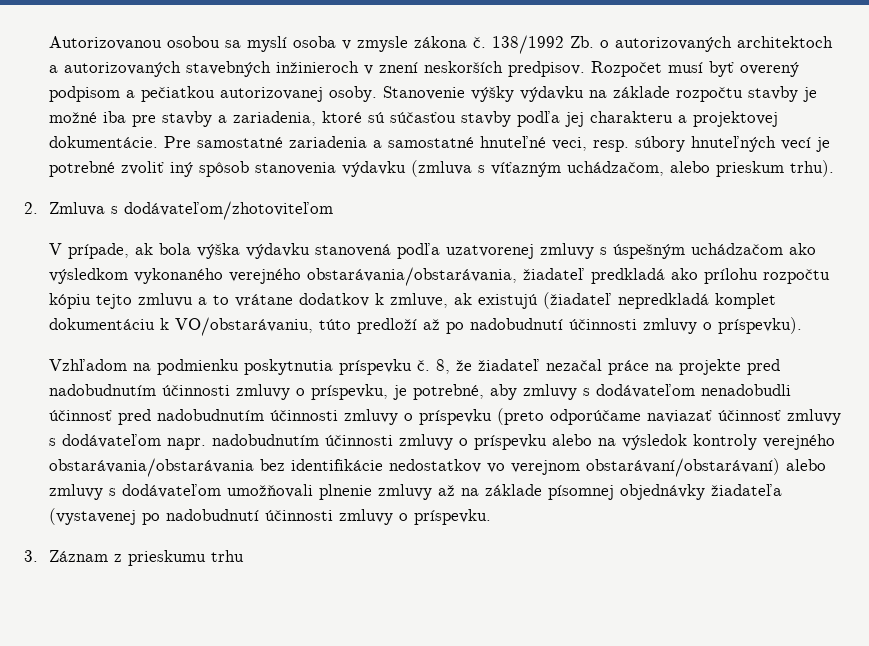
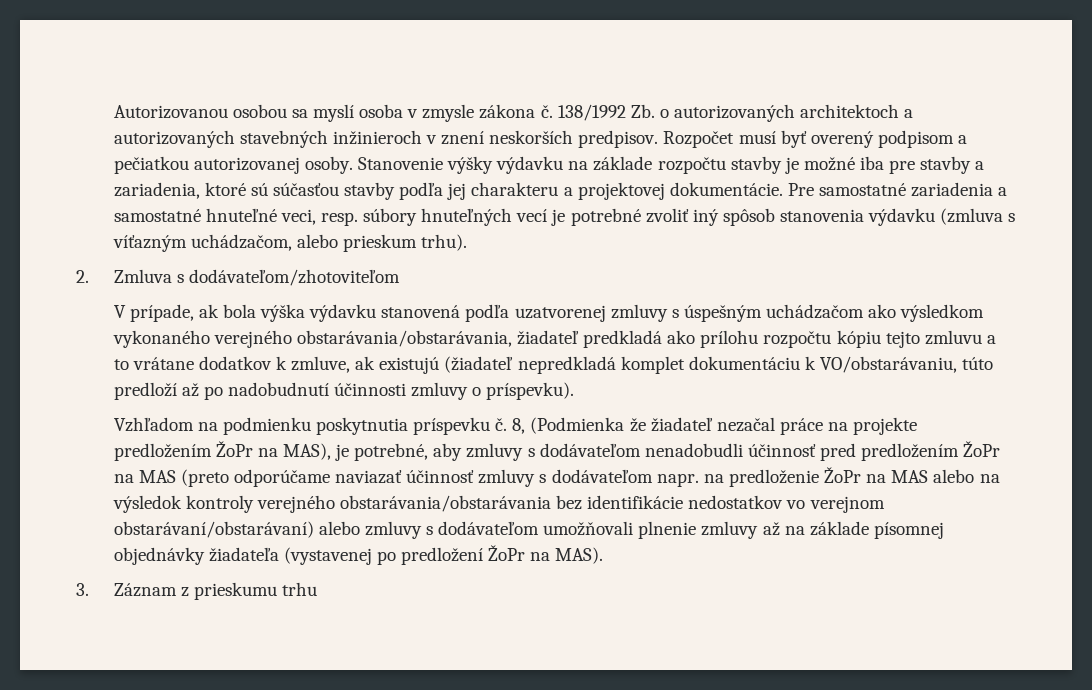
- 8, že žiadateľ nezačal práce na projekte pred nadobudnutím účinnosti zmluvy o príspevku, je potrebné, aby zmluvy s dodávateľom nenadobudli účinnosť pred nadobudnutím účinnosti zmluvy o príspevku (preto odporúčame naviazať účinnosť zmluvy s dodávateľom napr. nadobudnutím účinnosti zmluvy o príspevku alebo na výsledok kontroly verejného obstarávania/obstarávania bez identifikácie nedostatkov vo verejnom obstarávaní/obstarávaní) alebo zmluvy s dodávateľom umožňovali plnenie zmluvy až na základe písomnej objednávky žiadateľa (vystavenej po nadobudnutí účinnosti zmluvy o príspevku.
+ 8, (Podmienka že žiadateľ nezačal práce na projekte predložením ŽoPr na MAS), je potrebné, aby zmluvy s dodávateľom nenadobudli účinnosť pred predložením ŽoPr na MAS (preto odporúčame naviazať účinnosť zmluvy s dodávateľom napr. na predloženie ŽoPr na MAS alebo na výsledok kontroly verejného obstarávania/obstarávania bez identifikácie nedostatkov vo verejnom obstarávaní/obstarávaní) alebo zmluvy s dodávateľom umožňovali plnenie zmluvy až na základe písomnej objednávky žiadateľa (vystavenej po predložení ŽoPr na MAS).

